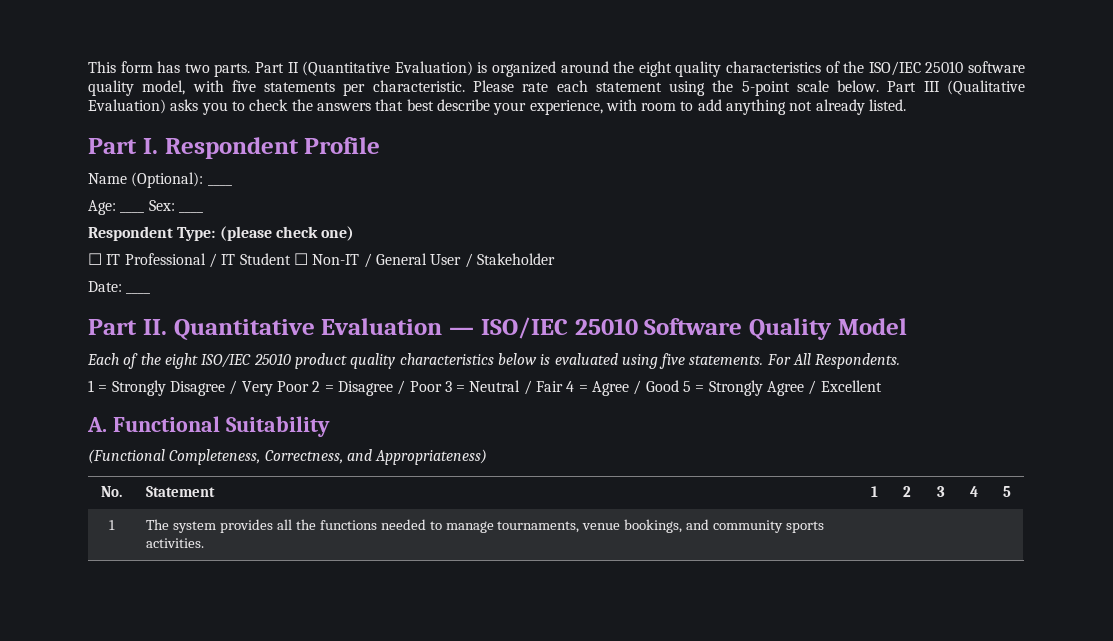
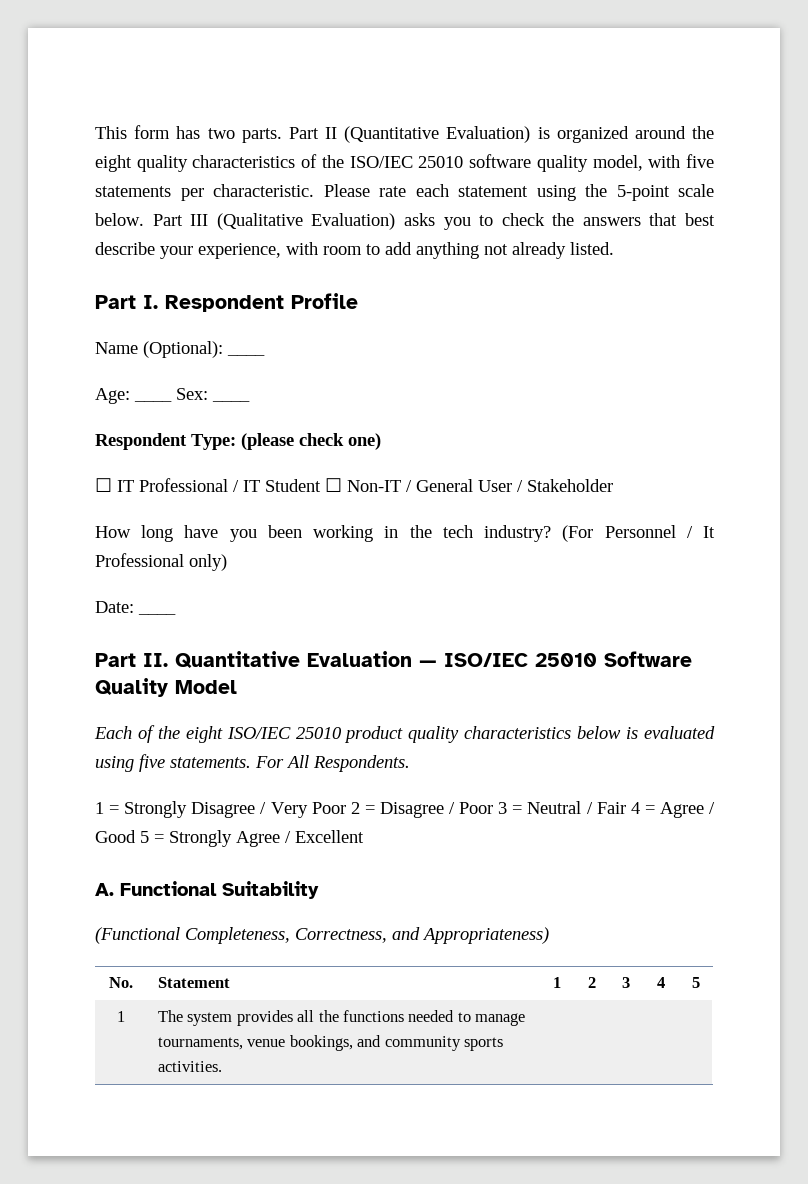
+ How long have you been working in the tech industry? (For Personnel / It Professional only)

